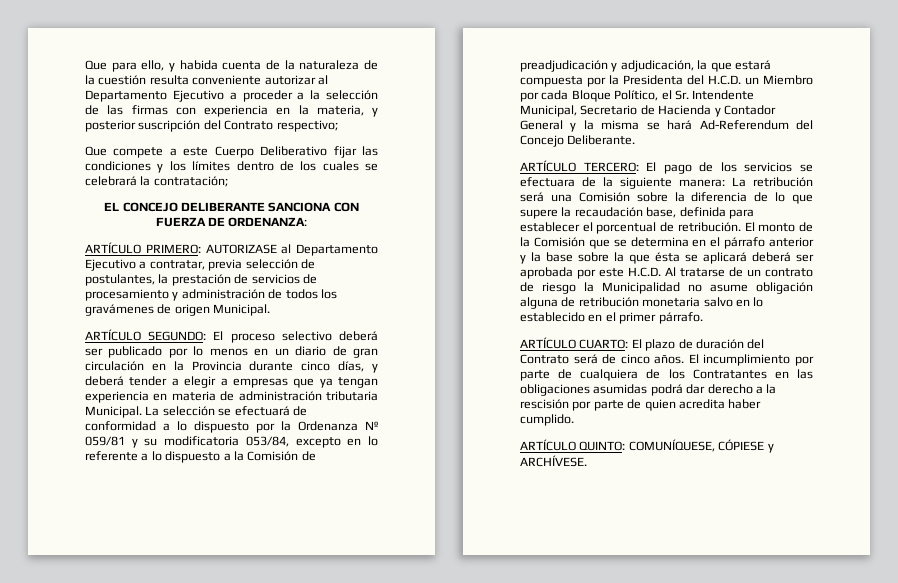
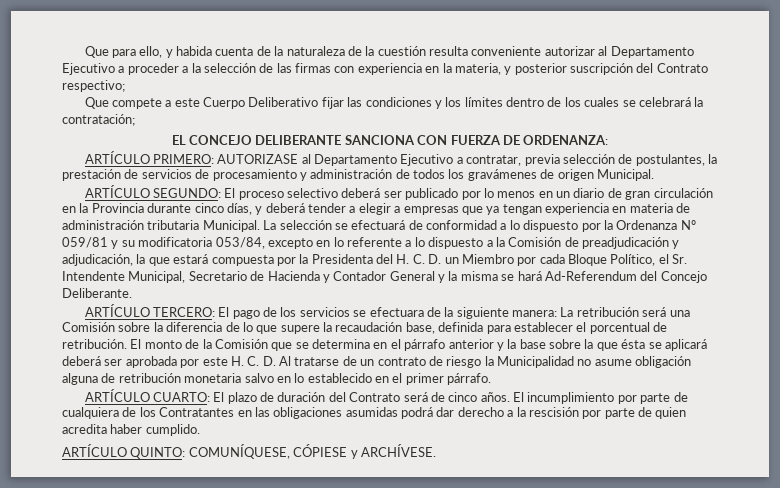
- La selección se efectuará de conformidad a lo dispuesto por la Ordenanza Nº 059/81 y su modificatoria 053/84, excepto en lo referente a lo dispuesto a la Comisión de preadjudicación y adjudicación, la que estará compuesta por la Presidenta del H.C.D. un Miembro por cada Bloque Político, el Sr. Intendente Municipal, Secretario de Hacienda y Contador General y la misma se hará Ad-Referendum del Concejo Deliberante.
+ La selección se efectuará de conformidad a lo dispuesto por la Ordenanza Nº 059/81 y su modificatoria 053/84, excepto en lo referente a lo dispuesto a la Comisión de preadjudicación y adjudicación, la que estará compuesta por la Presidenta del H. C. D. un Miembro por cada Bloque Político, el Sr. Intendente Municipal, Secretario de Hacienda y Contador General y la misma se hará Ad-Referendum del Concejo Deliberante.
- El monto de la Comisión que se determina en el párrafo anterior y la base sobre la que ésta se aplicará deberá ser aprobada por este H.C.D. Al tratarse de un contrato de riesgo la Municipalidad no asume obligación alguna de retribución monetaria salvo en lo establecido en el primer párrafo.
+ El monto de la Comisión que se determina en el párrafo anterior y la base sobre la que ésta se aplicará deberá ser aprobada por este H. C. D. Al tratarse de un contrato de riesgo la Municipalidad no asume obligación alguna de retribución monetaria salvo en lo establecido en el primer párrafo.

